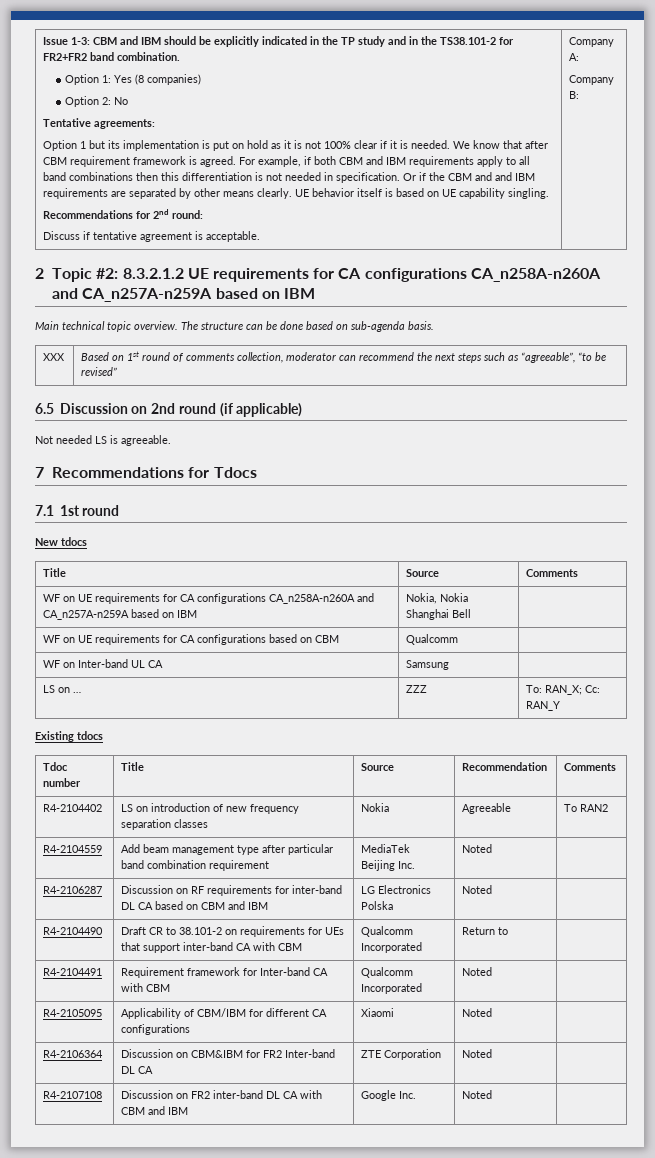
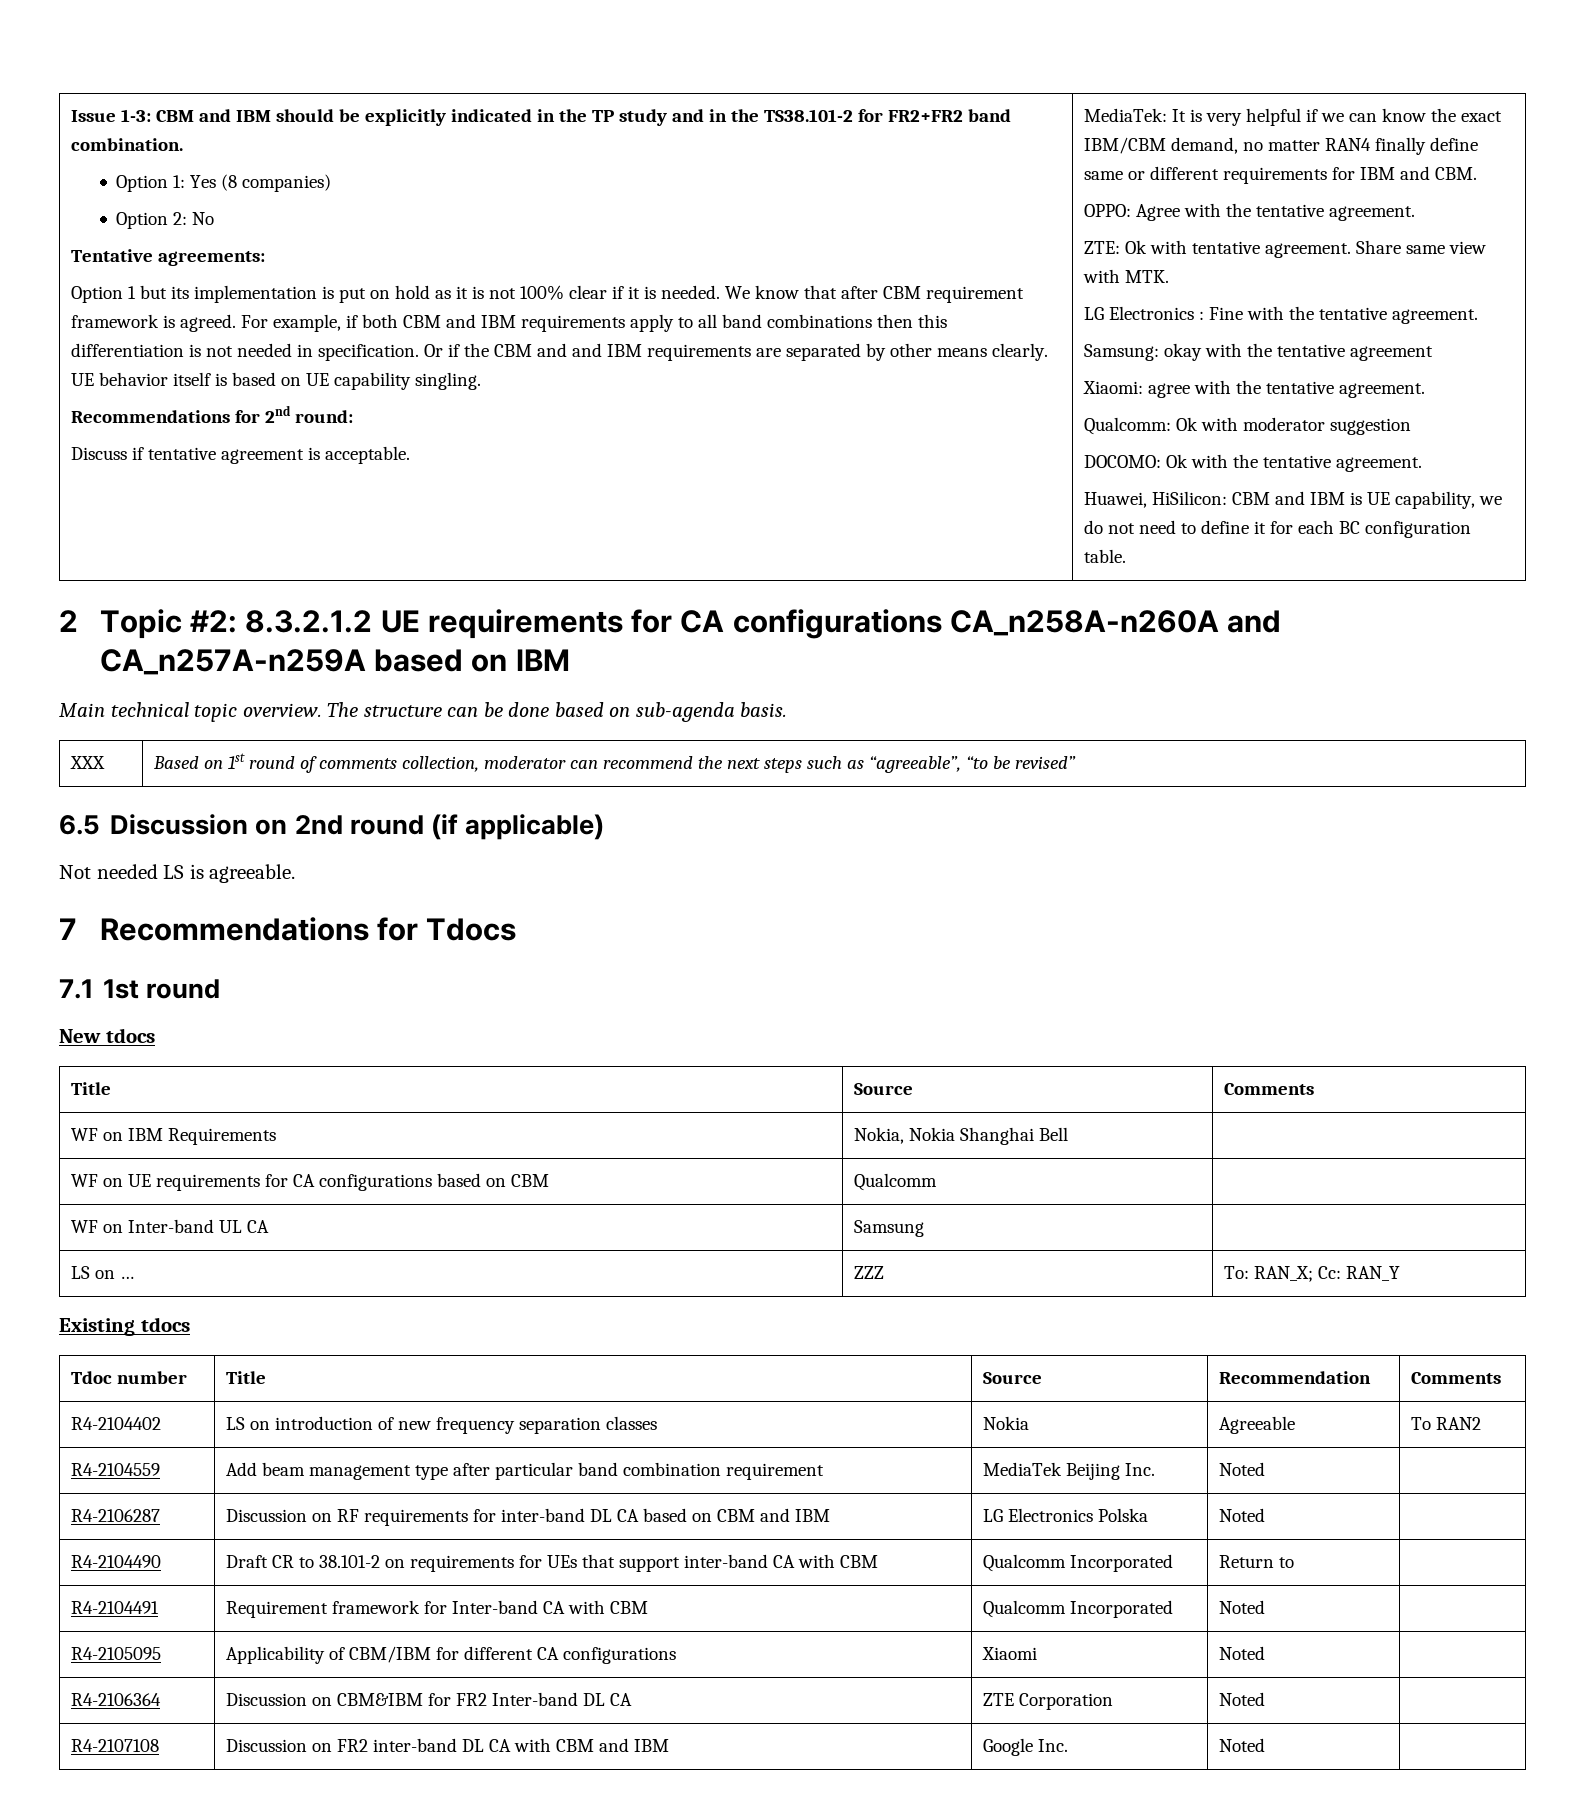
- Company A:
- Company B:
+ MediaTek: It is very helpful if we can know the exact IBM/CBM demand, no matter RAN4 finally define same or different requirements for IBM and CBM.
+ OPPO: Agree with the tentative agreement.
+ ZTE: Ok with tentative agreement. Share same view with MTK.
+ LG Electronics : Fine with the tentative agreement.
+ Samsung: okay with the tentative agreement
+ Xiaomi: agree with the tentative agreement.
+ Qualcomm: Ok with moderator suggestion
+ DOCOMO: Ok with the tentative agreement.
+ Huawei, HiSilicon: CBM and IBM is UE capability, we do not need to define it for each BC configuration table.
- WF on UE requirements for CA configurations CA_n258A-n260A and CA_n257A-n259A based on IBM | Nokia, Nokia Shanghai Bell |
+ WF on IBM Requirements | Nokia, Nokia Shanghai Bell |

